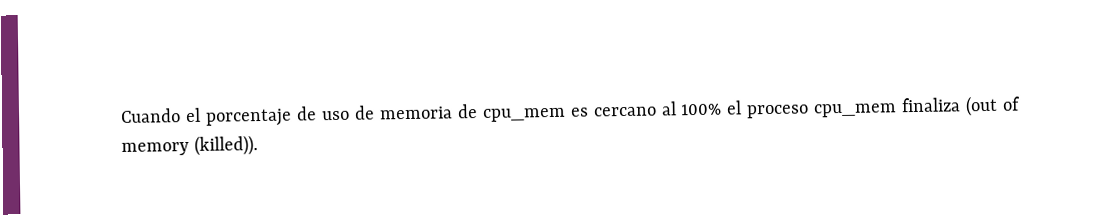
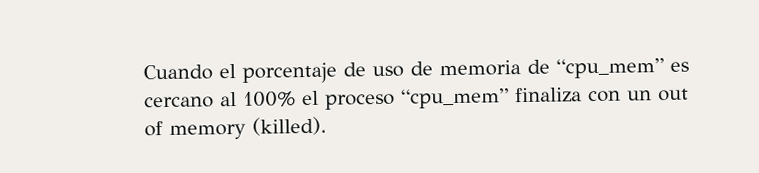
- Cuando el porcentaje de uso de memoria de cpu_mem es cercano al 100% el proceso cpu_mem finaliza (out of memory (killed)).
+ Cuando el porcentaje de uso de memoria de “cpu_mem” es cercano al 100% el proceso “cpu_mem” finaliza con un out of memory (killed).

